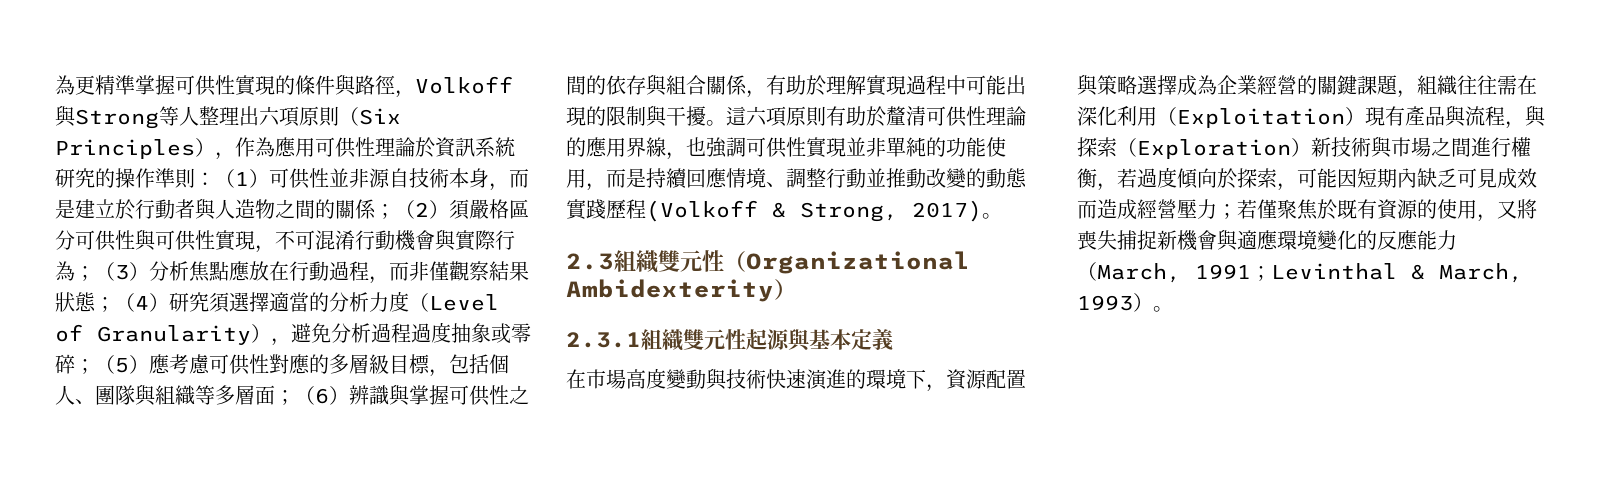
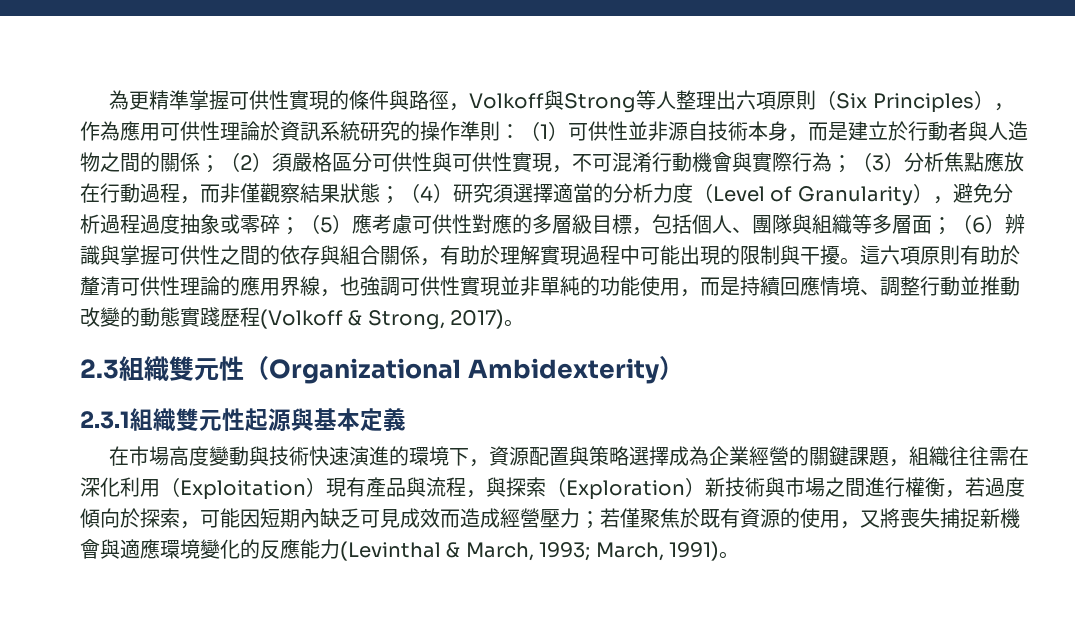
- 若僅聚焦於既有資源的使用，又將喪失捕捉新機會與適應環境變化的反應能力（March, 1991；Levinthal & March, 1993）。
+ 若僅聚焦於既有資源的使用，又將喪失捕捉新機會與適應環境變化的反應能力(Levinthal & March, 1993; March, 1991)。

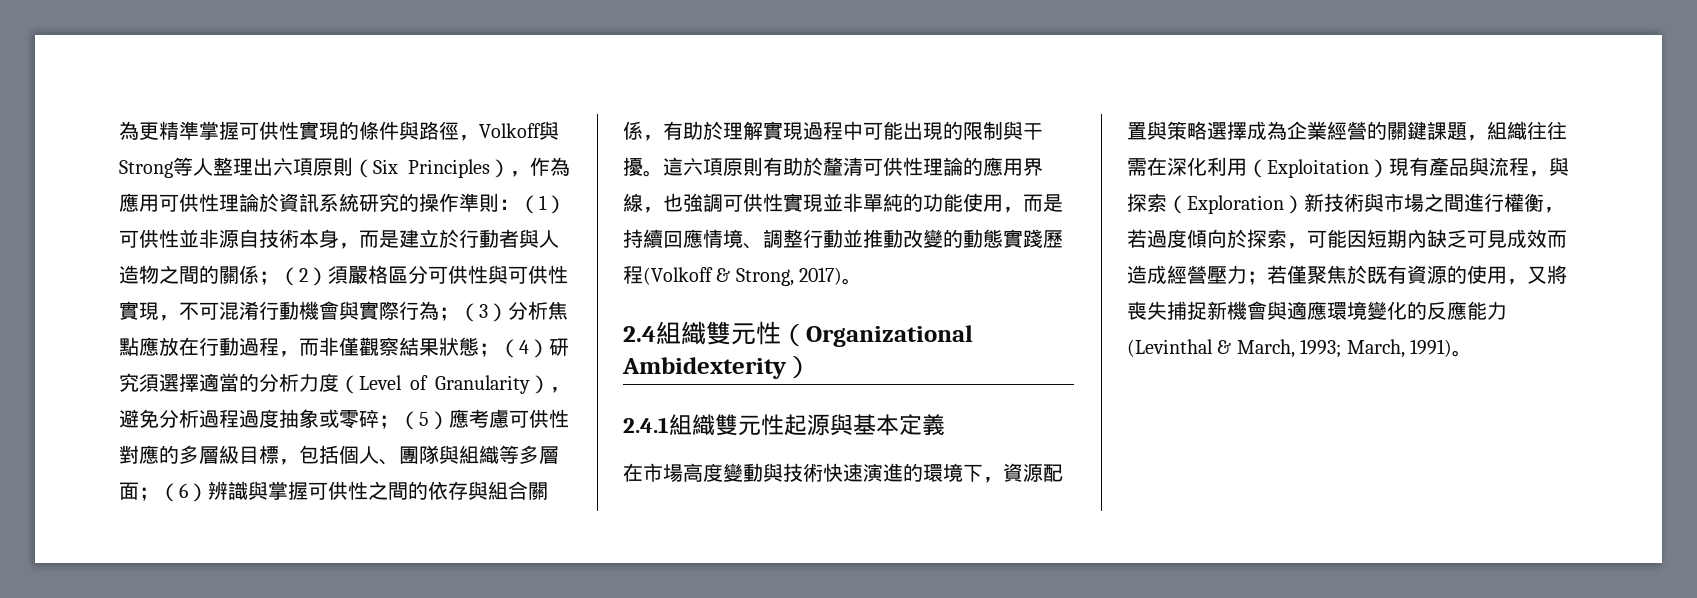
- 2.3組織雙元性（Organizational Ambidexterity）
+ 2.4組織雙元性（Organizational Ambidexterity）
- 2.3.1組織雙元性起源與基本定義
+ 2.4.1組織雙元性起源與基本定義

